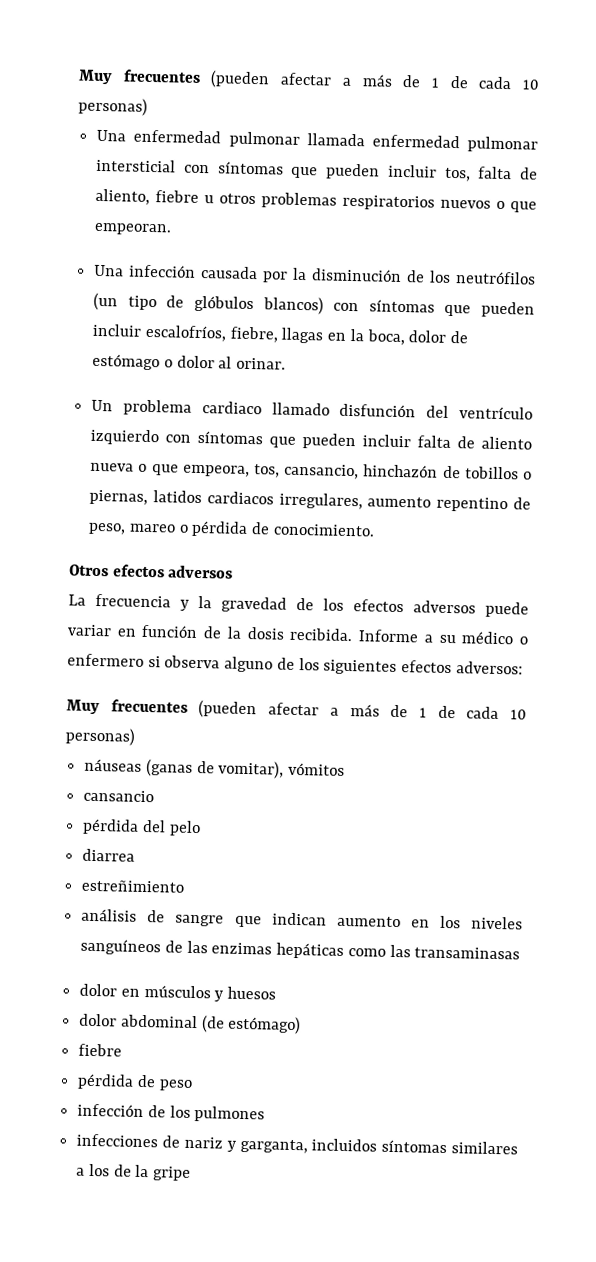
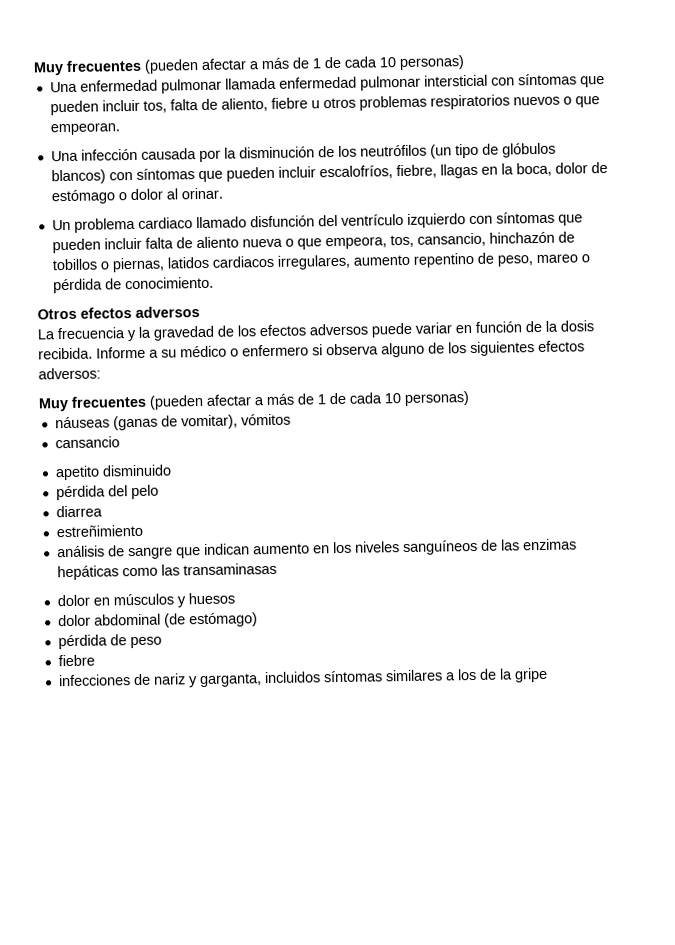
+ apetito disminuido
  dolor abdominal (de estómago)
- fiebre
  pérdida de peso
- infección de los pulmones
+ fiebre

